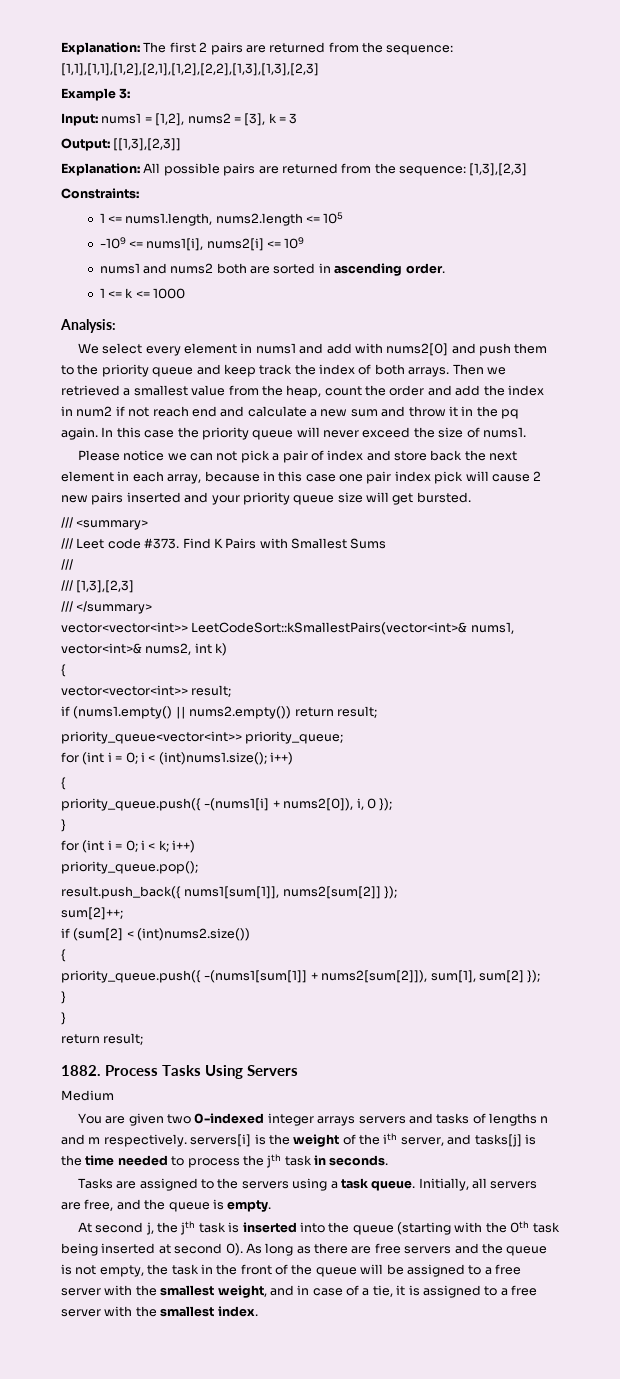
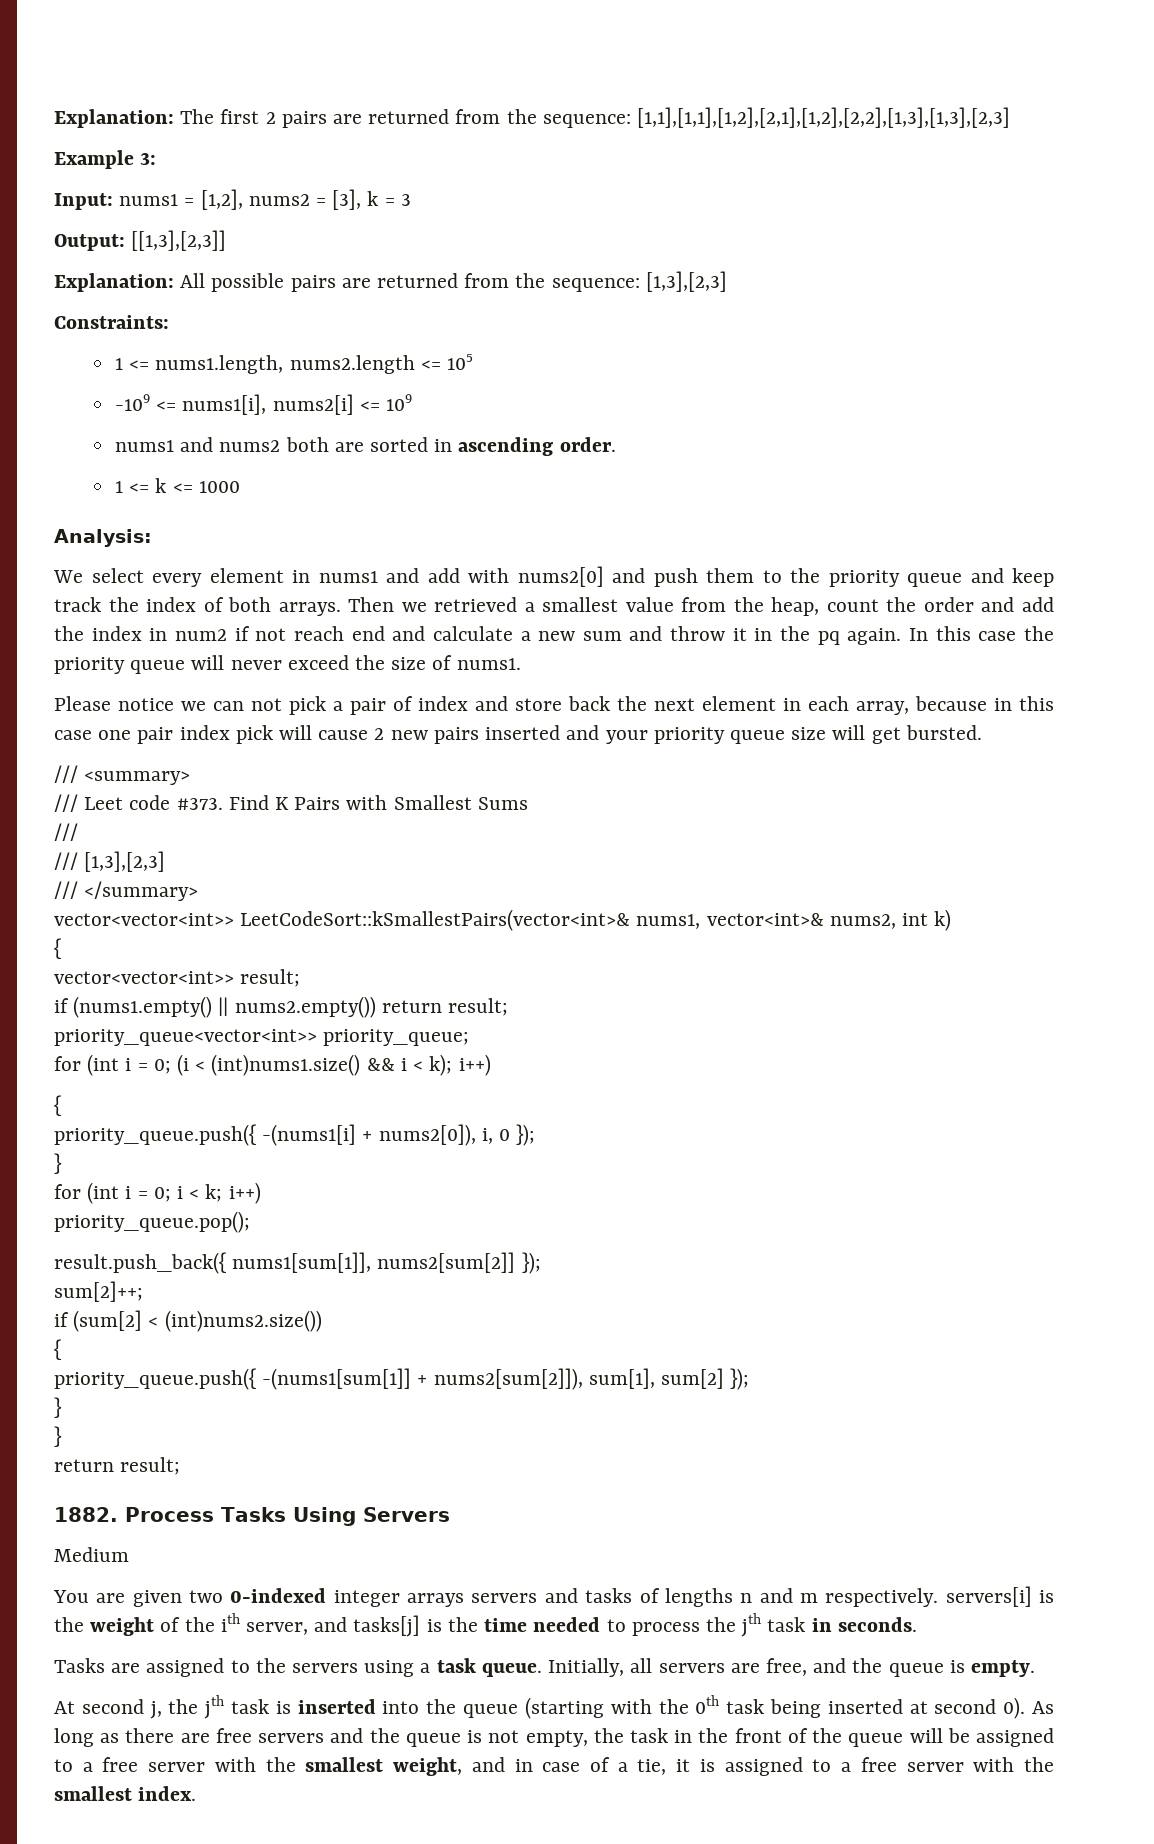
- for (int i = 0; i < (int)nums1.size(); i++)
+ for (int i = 0; (i < (int)nums1.size() && i < k); i++)

